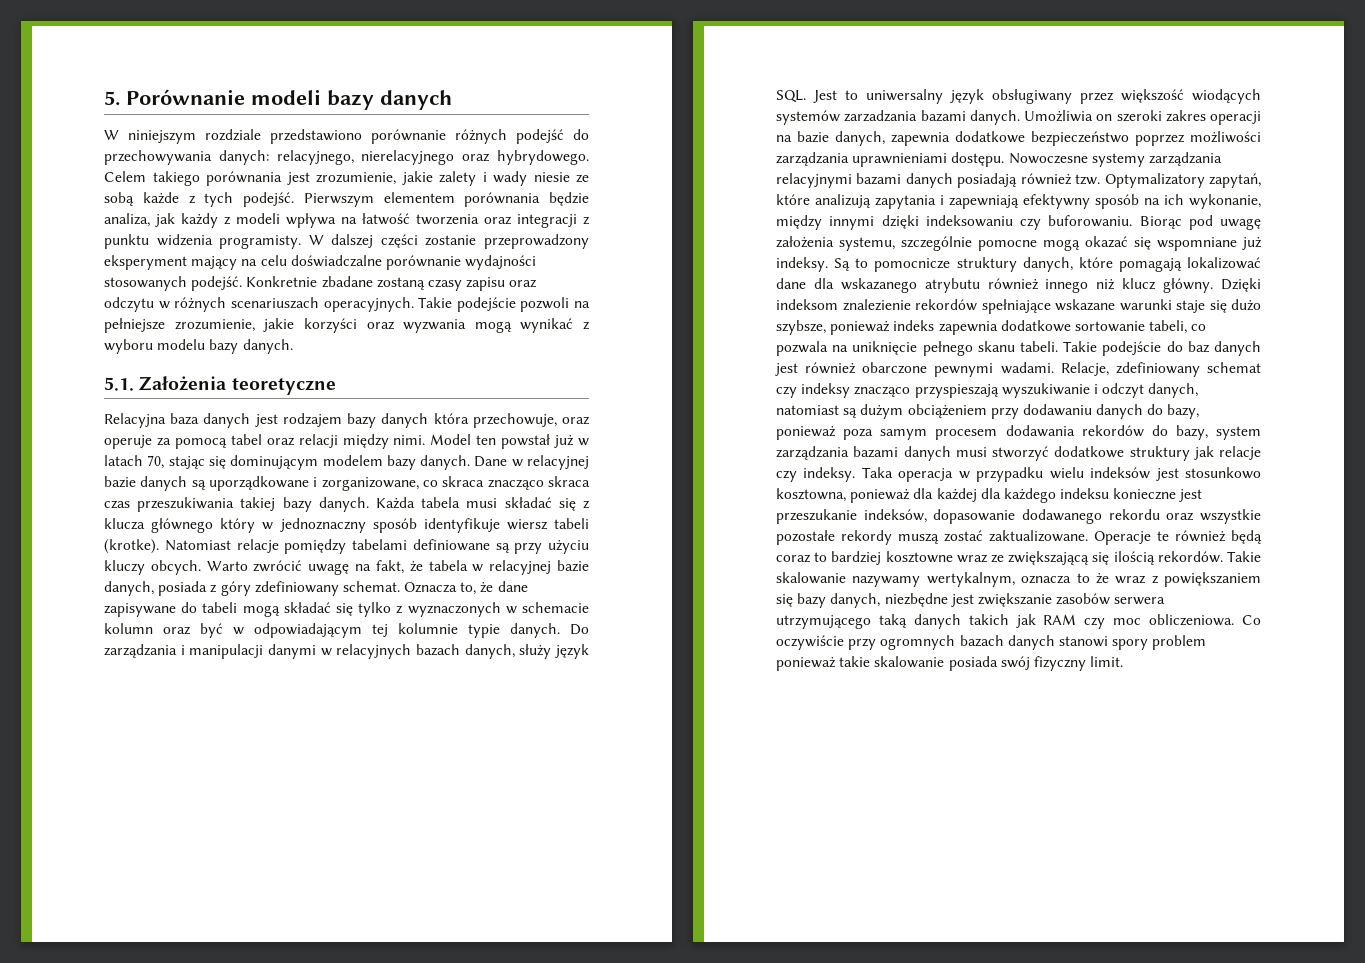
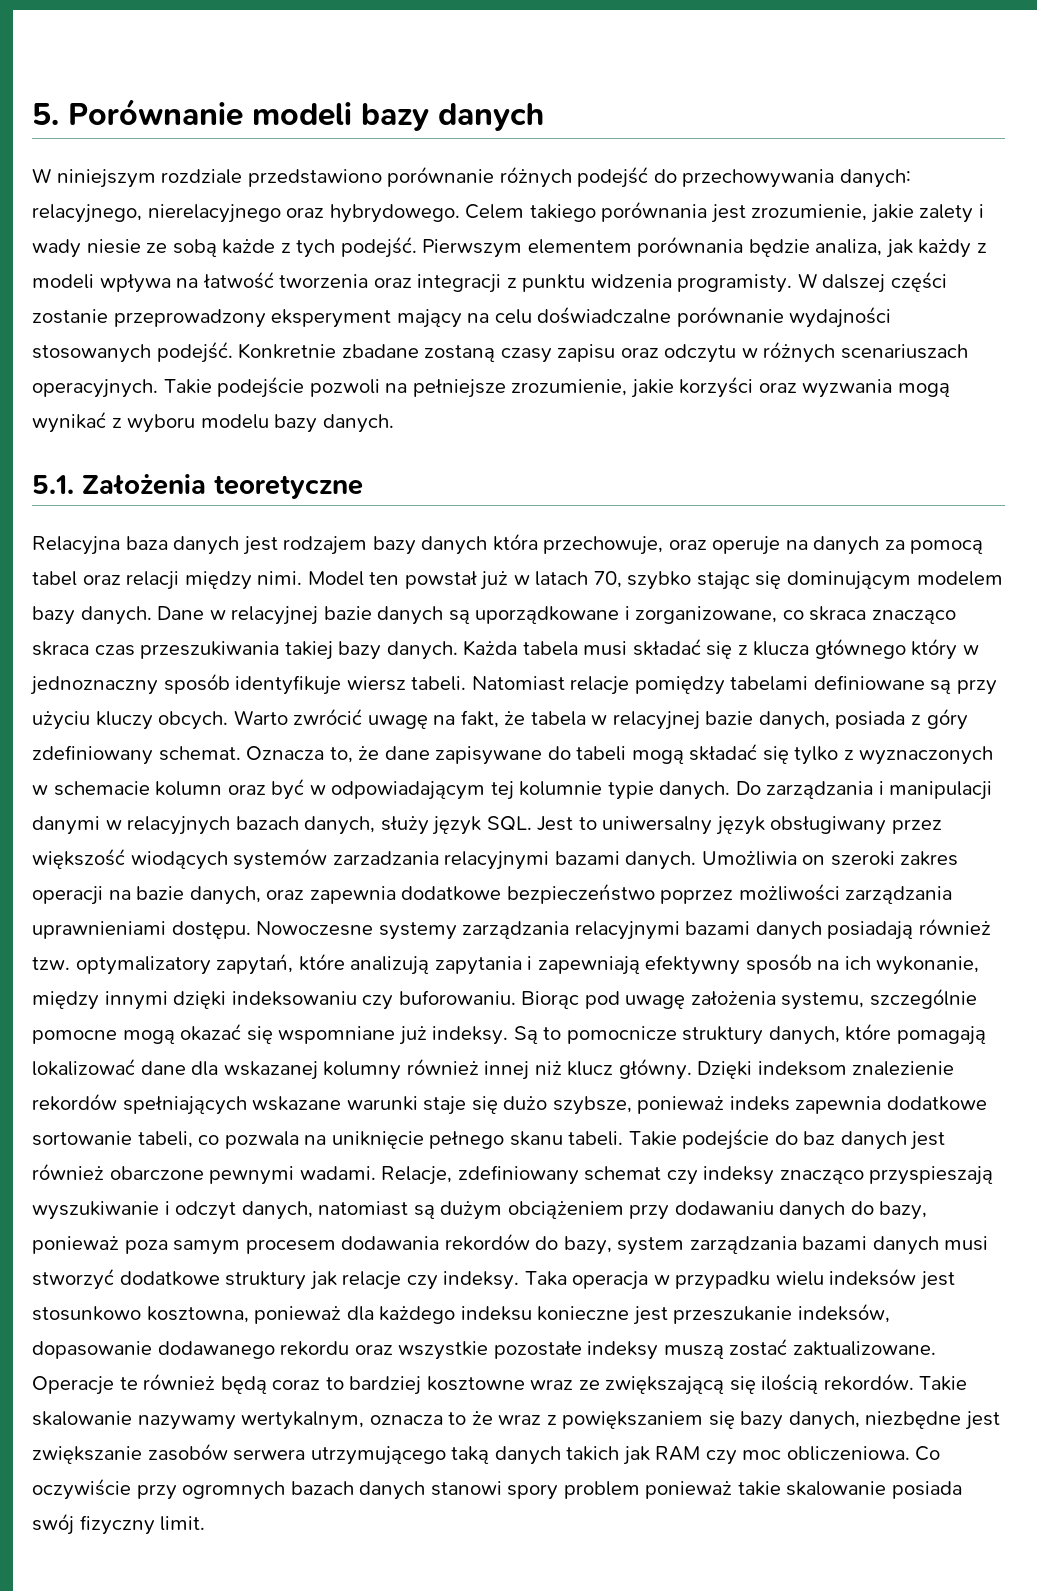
- Relacyjna baza danych jest rodzajem bazy danych która przechowuje, oraz operuje za pomocą tabel oraz relacji między nimi.
+ Relacyjna baza danych jest rodzajem bazy danych która przechowuje, oraz operuje na danych za pomocą tabel oraz relacji między nimi.
- Model ten powstał już w latach 70, stając się dominującym modelem bazy danych.
+ Model ten powstał już w latach 70, szybko stając się dominującym modelem bazy danych.
- Każda tabela musi składać się z klucza głównego który w jednoznaczny sposób identyfikuje wiersz tabeli (krotke).
+ Każda tabela musi składać się z klucza głównego który w jednoznaczny sposób identyfikuje wiersz tabeli.
- Do zarządzania i manipulacji danymi w relacyjnych bazach danych, służy język SQL. Jest to uniwersalny język obsługiwany przez większość wiodących systemów zarzadzania bazami danych.
+ Do zarządzania i manipulacji danymi w relacyjnych bazach danych, służy język SQL. Jest to uniwersalny język obsługiwany przez większość wiodących systemów zarzadzania relacyjnymi bazami danych.
- Umożliwia on szeroki zakres operacji na bazie danych, zapewnia dodatkowe bezpieczeństwo poprzez możliwości zarządzania uprawnieniami dostępu.
+ Umożliwia on szeroki zakres operacji na bazie danych, oraz zapewnia dodatkowe bezpieczeństwo poprzez możliwości zarządzania uprawnieniami dostępu.
- Nowoczesne systemy zarządzania relacyjnymi bazami danych posiadają również tzw. Optymalizatory zapytań, które analizują zapytania i zapewniają efektywny sposób na ich wykonanie, między innymi dzięki indeksowaniu czy buforowaniu.
+ Nowoczesne systemy zarządzania relacyjnymi bazami danych posiadają również tzw. optymalizatory zapytań, które analizują zapytania i zapewniają efektywny sposób na ich wykonanie, między innymi dzięki indeksowaniu czy buforowaniu.
- Są to pomocnicze struktury danych, które pomagają lokalizować dane dla wskazanego atrybutu również innego niż klucz główny.
+ Są to pomocnicze struktury danych, które pomagają lokalizować dane dla wskazanej kolumny również innej niż klucz główny.
- Dzięki indeksom znalezienie rekordów spełniające wskazane warunki staje się dużo szybsze, ponieważ indeks zapewnia dodatkowe sortowanie tabeli, co pozwala na uniknięcie pełnego skanu tabeli.
+ Dzięki indeksom znalezienie rekordów spełniających wskazane warunki staje się dużo szybsze, ponieważ indeks zapewnia dodatkowe sortowanie tabeli, co pozwala na uniknięcie pełnego skanu tabeli.
- Taka operacja w przypadku wielu indeksów jest stosunkowo kosztowna, ponieważ dla każdej dla każdego indeksu konieczne jest przeszukanie indeksów, dopasowanie dodawanego rekordu oraz wszystkie pozostałe rekordy muszą zostać zaktualizowane.
+ Taka operacja w przypadku wielu indeksów jest stosunkowo kosztowna, ponieważ dla każdego indeksu konieczne jest przeszukanie indeksów, dopasowanie dodawanego rekordu oraz wszystkie pozostałe indeksy muszą zostać zaktualizowane.

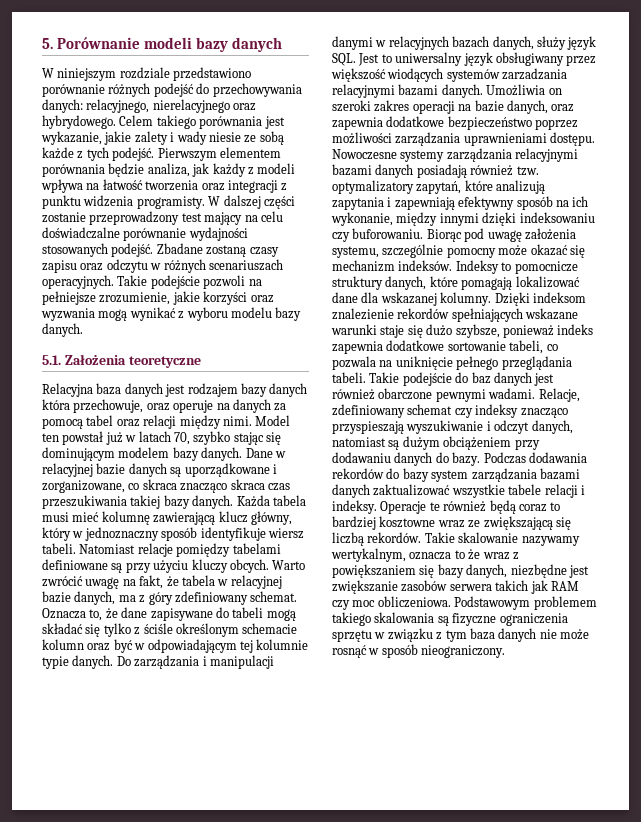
- Celem takiego porównania jest zrozumienie, jakie zalety i wady niesie ze sobą każde z tych podejść.
+ Celem takiego porównania jest wykazanie, jakie zalety i wady niesie ze sobą każde z tych podejść.
- W dalszej części zostanie przeprowadzony eksperyment mający na celu doświadczalne porównanie wydajności stosowanych podejść.
+ W dalszej części zostanie przeprowadzony test mający na celu doświadczalne porównanie wydajności stosowanych podejść.
- Konkretnie zbadane zostaną czasy zapisu oraz odczytu w różnych scenariuszach operacyjnych.
+ Zbadane zostaną czasy zapisu oraz odczytu w różnych scenariuszach operacyjnych.
- Każda tabela musi składać się z klucza głównego który w jednoznaczny sposób identyfikuje wiersz tabeli.
+ Każda tabela musi mieć kolumnę zawierającą klucz główny, który w jednoznaczny sposób identyfikuje wiersz tabeli.
- Warto zwrócić uwagę na fakt, że tabela w relacyjnej bazie danych, posiada z góry zdefiniowany schemat.
+ Warto zwrócić uwagę na fakt, że tabela w relacyjnej bazie danych, ma z góry zdefiniowany schemat.
- Oznacza to, że dane zapisywane do tabeli mogą składać się tylko z wyznaczonych w schemacie kolumn oraz być w odpowiadającym tej kolumnie typie danych.
+ Oznacza to, że dane zapisywane do tabeli mogą składać się tylko z ściśle określonym schemacie kolumn oraz być w odpowiadającym tej kolumnie typie danych.
- Biorąc pod uwagę założenia systemu, szczególnie pomocne mogą okazać się wspomniane już indeksy. Są to pomocnicze struktury danych, które pomagają lokalizować dane dla wskazanej kolumny również innej niż klucz główny.
+ Biorąc pod uwagę założenia systemu, szczególnie pomocny może okazać się mechanizm indeksów. Indeksy to pomocnicze struktury danych, które pomagają lokalizować dane dla wskazanej kolumny.
- Dzięki indeksom znalezienie rekordów spełniających wskazane warunki staje się dużo szybsze, ponieważ indeks zapewnia dodatkowe sortowanie tabeli, co pozwala na uniknięcie pełnego skanu tabeli.
+ Dzięki indeksom znalezienie rekordów spełniających wskazane warunki staje się dużo szybsze, ponieważ indeks zapewnia dodatkowe sortowanie tabeli, co pozwala na uniknięcie pełnego przeglądania tabeli.
- Relacje, zdefiniowany schemat czy indeksy znacząco przyspieszają wyszukiwanie i odczyt danych, natomiast są dużym obciążeniem przy dodawaniu danych do bazy, ponieważ poza samym procesem dodawania rekordów do bazy, system zarządzania bazami danych musi stworzyć dodatkowe struktury jak relacje czy indeksy. Taka operacja w przypadku wielu indeksów jest stosunkowo kosztowna, ponieważ dla każdego indeksu konieczne jest przeszukanie indeksów, dopasowanie dodawanego rekordu oraz wszystkie pozostałe indeksy muszą zostać zaktualizowane.
+ Relacje, zdefiniowany schemat czy indeksy znacząco przyspieszają wyszukiwanie i odczyt danych, natomiast są dużym obciążeniem przy dodawaniu danych do bazy. Podczas dodawania rekordów do bazy system zarządzania bazami danych zaktualizować wszystkie tabele relacji i indeksy.
- Operacje te również będą coraz to bardziej kosztowne wraz ze zwiększającą się ilością rekordów.
+ Operacje te również będą coraz to bardziej kosztowne wraz ze zwiększającą się liczbą rekordów.
- Takie skalowanie nazywamy wertykalnym, oznacza to że wraz z powiększaniem się bazy danych, niezbędne jest zwiększanie zasobów serwera utrzymującego taką danych takich jak RAM czy moc obliczeniowa.
+ Takie skalowanie nazywamy wertykalnym, oznacza to że wraz z powiększaniem się bazy danych, niezbędne jest zwiększanie zasobów serwera takich jak RAM czy moc obliczeniowa.
- Co oczywiście przy ogromnych bazach danych stanowi spory problem ponieważ takie skalowanie posiada swój fizyczny limit.
+ Podstawowym problemem takiego skalowania są fizyczne ograniczenia sprzętu w związku z tym baza danych nie może rosnąć w sposób nieograniczony.

